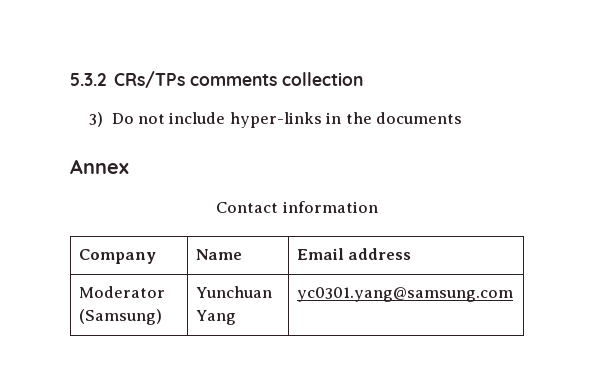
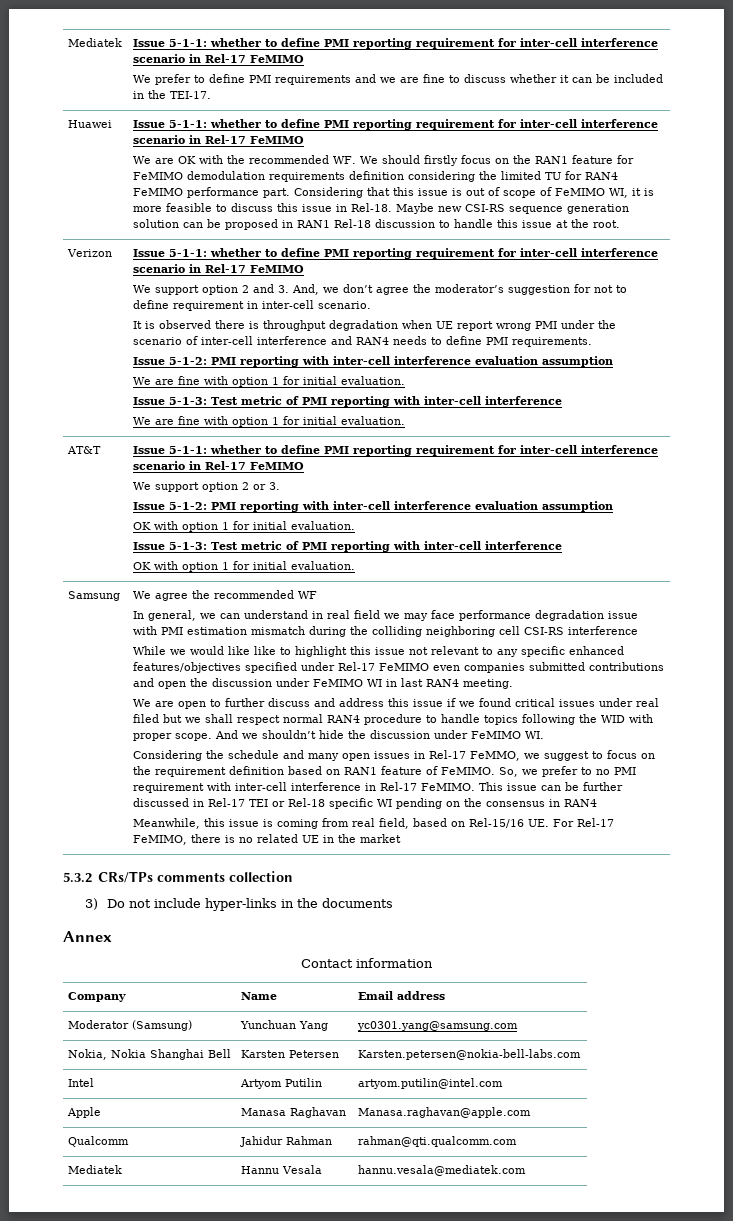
+ Mediatek | Issue 5-1-1: whether to define PMI reporting requirement for inter-cell interference scenario in Rel-17 FeMIMO
+ We prefer to define PMI requirements and we are fine to discuss whether it can be included in the TEI-17.
+ Huawei | Issue 5-1-1: whether to define PMI reporting requirement for inter-cell interference scenario in Rel-17 FeMIMO
+ We are OK with the recommended WF. We should firstly focus on the RAN1 feature for FeMIMO demodulation requirements definition considering the limited TU for RAN4 FeMIMO performance part. Considering that this issue is out of scope of FeMIMO WI, it is more feasible to discuss this issue in Rel-18. Maybe new CSI-RS sequence generation solution can be proposed in RAN1 Rel-18 discussion to handle this issue at the root.
+ Verizon | Issue 5-1-1: whether to define PMI reporting requirement for inter-cell interference scenario in Rel-17 FeMIMO
+ We support option 2 and 3. And, we don’t agree the moderator’s suggestion for not to define requirement in inter-cell scenario.
+ It is observed there is throughput degradation when UE report wrong PMI under the scenario of inter-cell interference and RAN4 needs to define PMI requirements.
+ Issue 5-1-2: PMI reporting with inter-cell interference evaluation assumption
+ We are fine with option 1 for initial evaluation.
+ Issue 5-1-3: Test metric of PMI reporting with inter-cell interference
+ We are fine with option 1 for initial evaluation.
+ AT&T | Issue 5-1-1: whether to define PMI reporting requirement for inter-cell interference scenario in Rel-17 FeMIMO
+ We support option 2 or 3.
+ Issue 5-1-2: PMI reporting with inter-cell interference evaluation assumption
+ OK with option 1 for initial evaluation.
+ Issue 5-1-3: Test metric of PMI reporting with inter-cell interference
+ OK with option 1 for initial evaluation.
+ Samsung | We agree the recommended WF
+ In general, we can understand in real field we may face performance degradation issue with PMI estimation mismatch during the colliding neighboring cell CSI-RS interference
+ While we would like like to highlight this issue not relevant to any specific enhanced features/objectives specified under Rel-17 FeMIMO even companies submitted contributions and open the discussion under FeMIMO WI in last RAN4 meeting.
+ We are open to further discuss and address this issue if we found critical issues under real filed but we shall respect normal RAN4 procedure to handle topics following the WID with proper scope. And we shouldn’t hide the discussion under FeMIMO WI.
+ Considering the schedule and many open issues in Rel-17 FeMMO, we suggest to focus on the requirement definition based on RAN1 feature of FeMIMO. So, we prefer to no PMI requirement with inter-cell interference in Rel-17 FeMIMO. This issue can be further discussed in Rel-17 TEI or Rel-18 specific WI pending on the consensus in RAN4
+ Meanwhile, this issue is coming from real field, based on Rel-15/16 UE. For Rel-17 FeMIMO, there is no related UE in the market
+ Nokia, Nokia Shanghai Bell | Karsten Petersen | Karsten.petersen@nokia-bell-labs.com
+ Intel | Artyom Putilin | artyom.putilin@intel.com
+ Apple | Manasa Raghavan | Manasa.raghavan@apple.com
+ Qualcomm | Jahidur Rahman | rahman@qti.qualcomm.com
+ Mediatek | Hannu Vesala | hannu.vesala@mediatek.com

